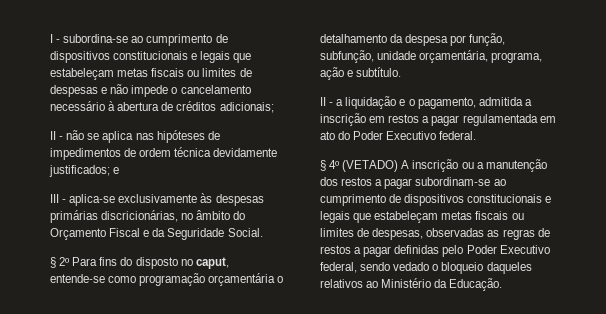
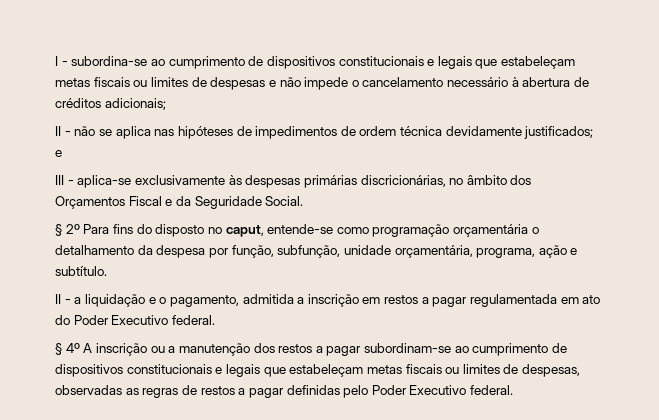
- III - aplica-se exclusivamente às despesas primárias discricionárias, no âmbito do Orçamento Fiscal e da Seguridade Social.
+ III - aplica-se exclusivamente às despesas primárias discricionárias, no âmbito dos Orçamentos Fiscal e da Seguridade Social.
- § 4º (VETADO) A inscrição ou a manutenção dos restos a pagar subordinam-se ao cumprimento de dispositivos constitucionais e legais que estabeleçam metas fiscais ou limites de despesas, observadas as regras de restos a pagar definidas pelo Poder Executivo federal, sendo vedado o bloqueio daqueles relativos ao Ministério da Educação.
+ § 4º A inscrição ou a manutenção dos restos a pagar subordinam-se ao cumprimento de dispositivos constitucionais e legais que estabeleçam metas fiscais ou limites de despesas, observadas as regras de restos a pagar definidas pelo Poder Executivo federal.

